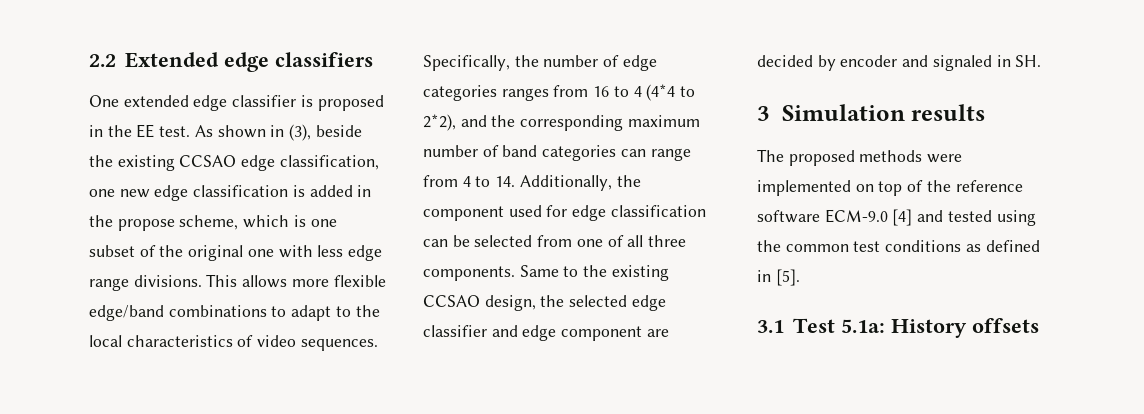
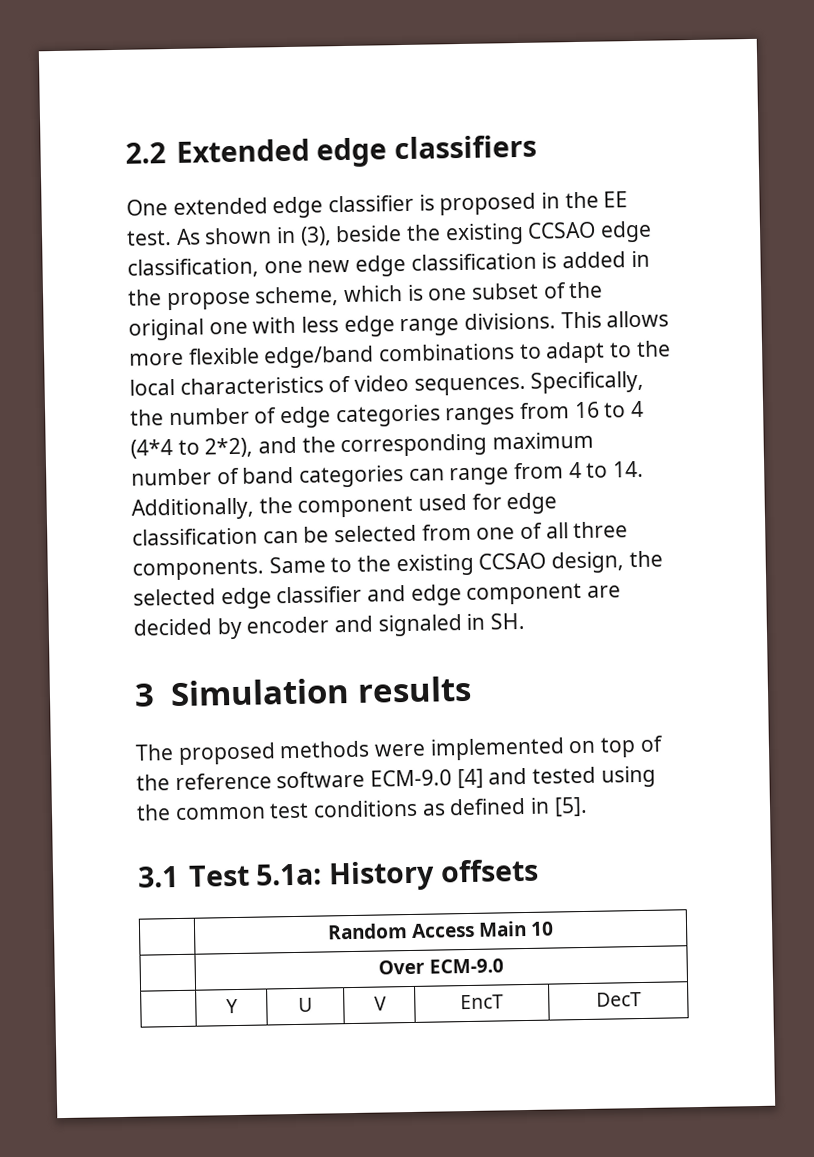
+ | Random Access Main 10
+ | Over ECM-9.0
+ | Y | U | V | EncT | DecT

